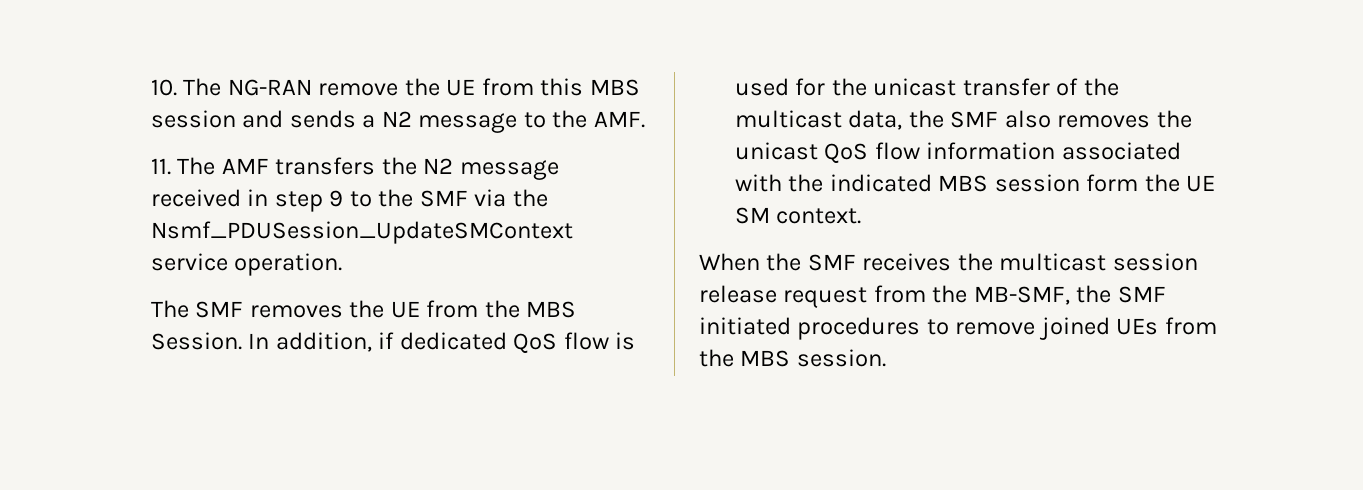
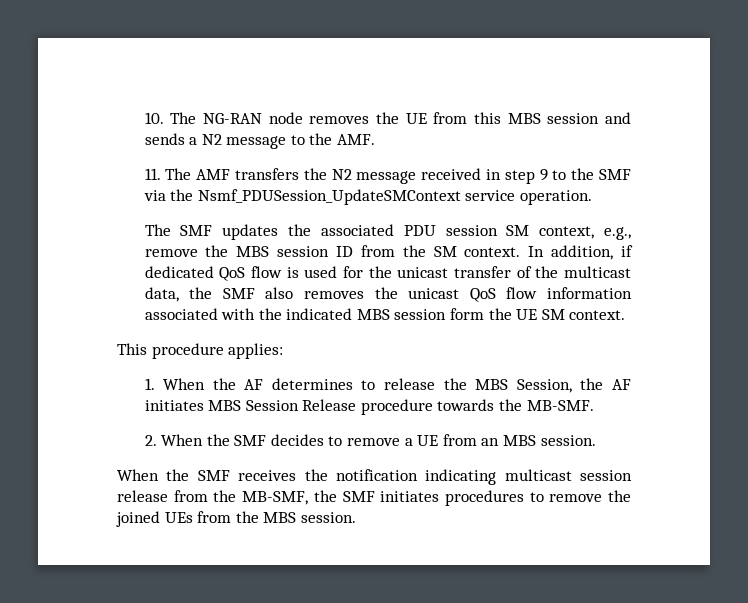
- 10. The NG-RAN remove the UE from this MBS session and sends a N2 message to the AMF.
+ 10. The NG-RAN node removes the UE from this MBS session and sends a N2 message to the AMF.
- The SMF removes the UE from the MBS Session.
+ The SMF updates the associated PDU session SM context, e.g., remove the MBS session ID from the SM context.
+ This procedure applies:
+ 1. When the AF determines to release the MBS Session, the AF initiates MBS Session Release procedure towards the MB-SMF.
+ 2. When the SMF decides to remove a UE from an MBS session.
- When the SMF receives the multicast session release request from the MB-SMF, the SMF initiated procedures to remove joined UEs from the MBS session.
+ When the SMF receives the notification indicating multicast session release from the MB-SMF, the SMF initiates procedures to remove the joined UEs from the MBS session.

